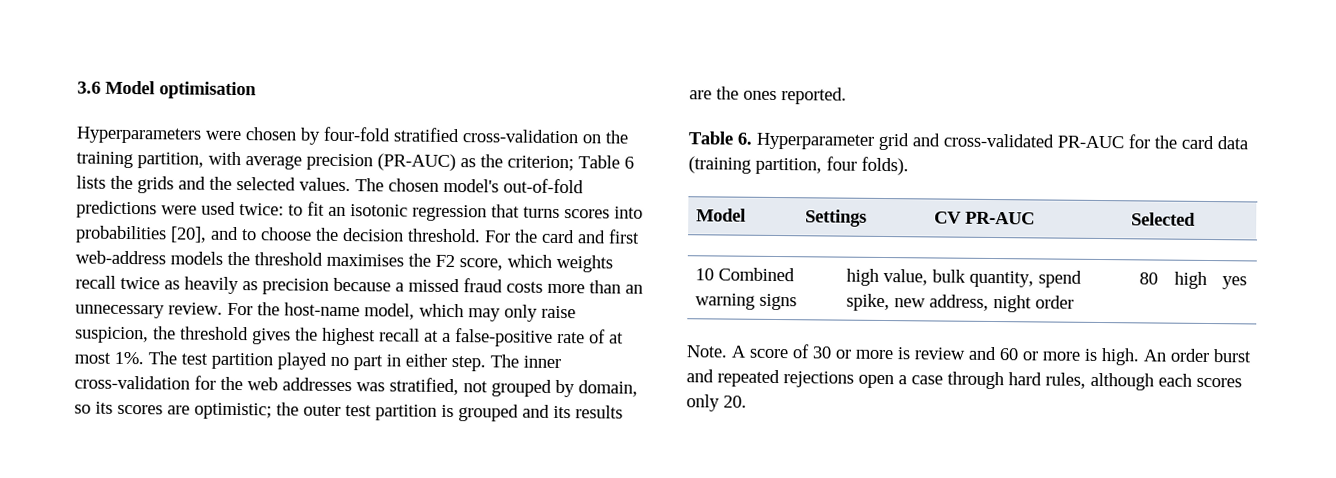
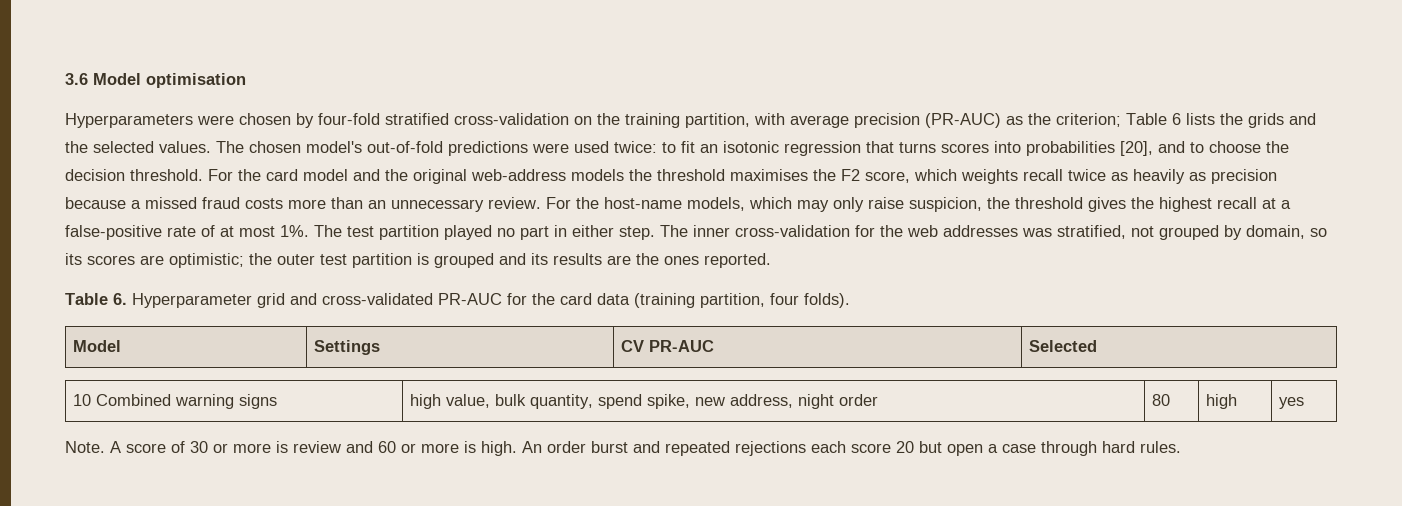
- For the card and first web-address models the threshold maximises the F2 score, which weights recall twice as heavily as precision because a missed fraud costs more than an unnecessary review.
+ For the card model and the original web-address models the threshold maximises the F2 score, which weights recall twice as heavily as precision because a missed fraud costs more than an unnecessary review.
- For the host-name model, which may only raise suspicion, the threshold gives the highest recall at a false-positive rate of at most 1%.
+ For the host-name models, which may only raise suspicion, the threshold gives the highest recall at a false-positive rate of at most 1%.
- An order burst and repeated rejections open a case through hard rules, although each scores only 20.
+ An order burst and repeated rejections each score 20 but open a case through hard rules.

